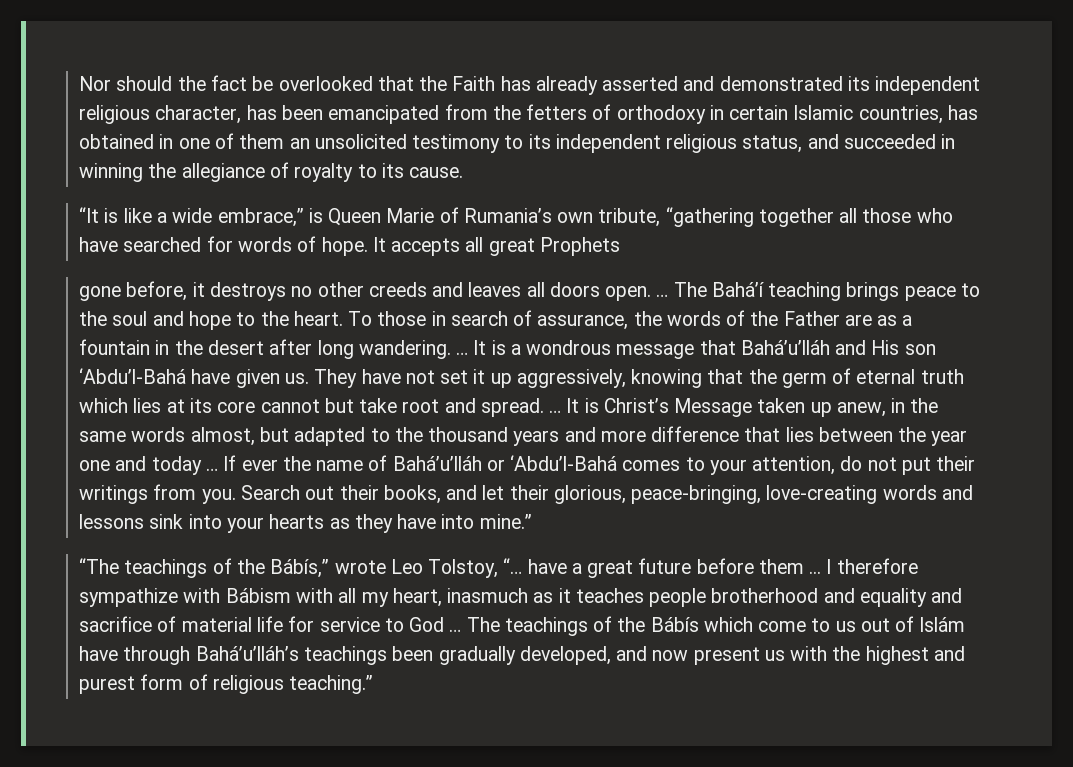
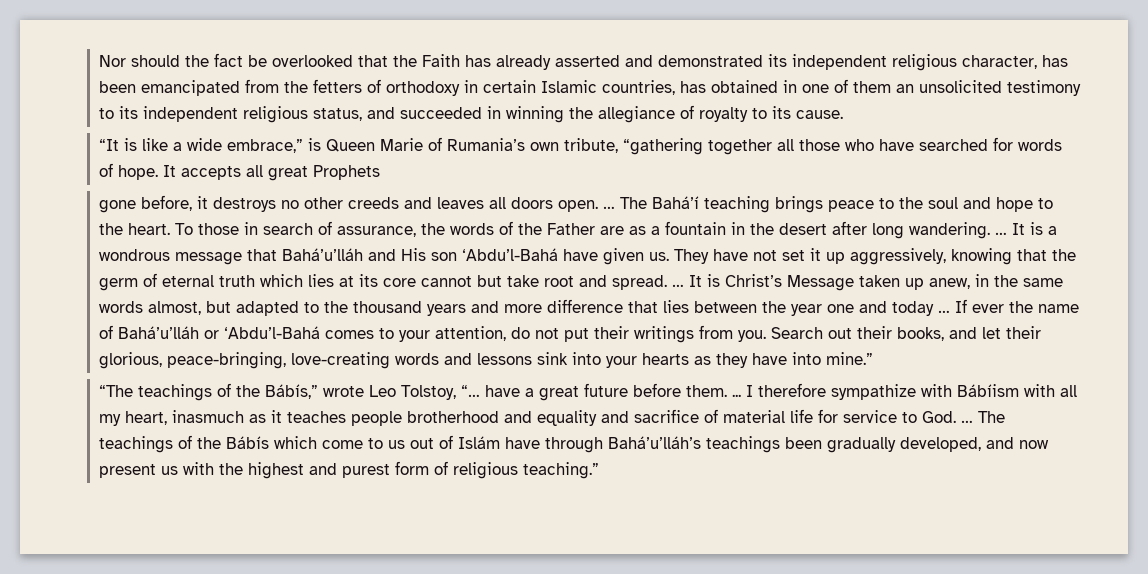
- “The teachings of the Bábís,” wrote Leo Tolstoy, “… have a great future before them ...
+ “The teachings of the Bábís,” wrote Leo Tolstoy, “… have a great future before them. ...
- I therefore sympathize with Bábism with all my heart, inasmuch as it teaches people brotherhood and equality and sacrifice of material life for service to God …
+ I therefore sympathize with Bábíism with all my heart, inasmuch as it teaches people brotherhood and equality and sacrifice of material life for service to God. …

